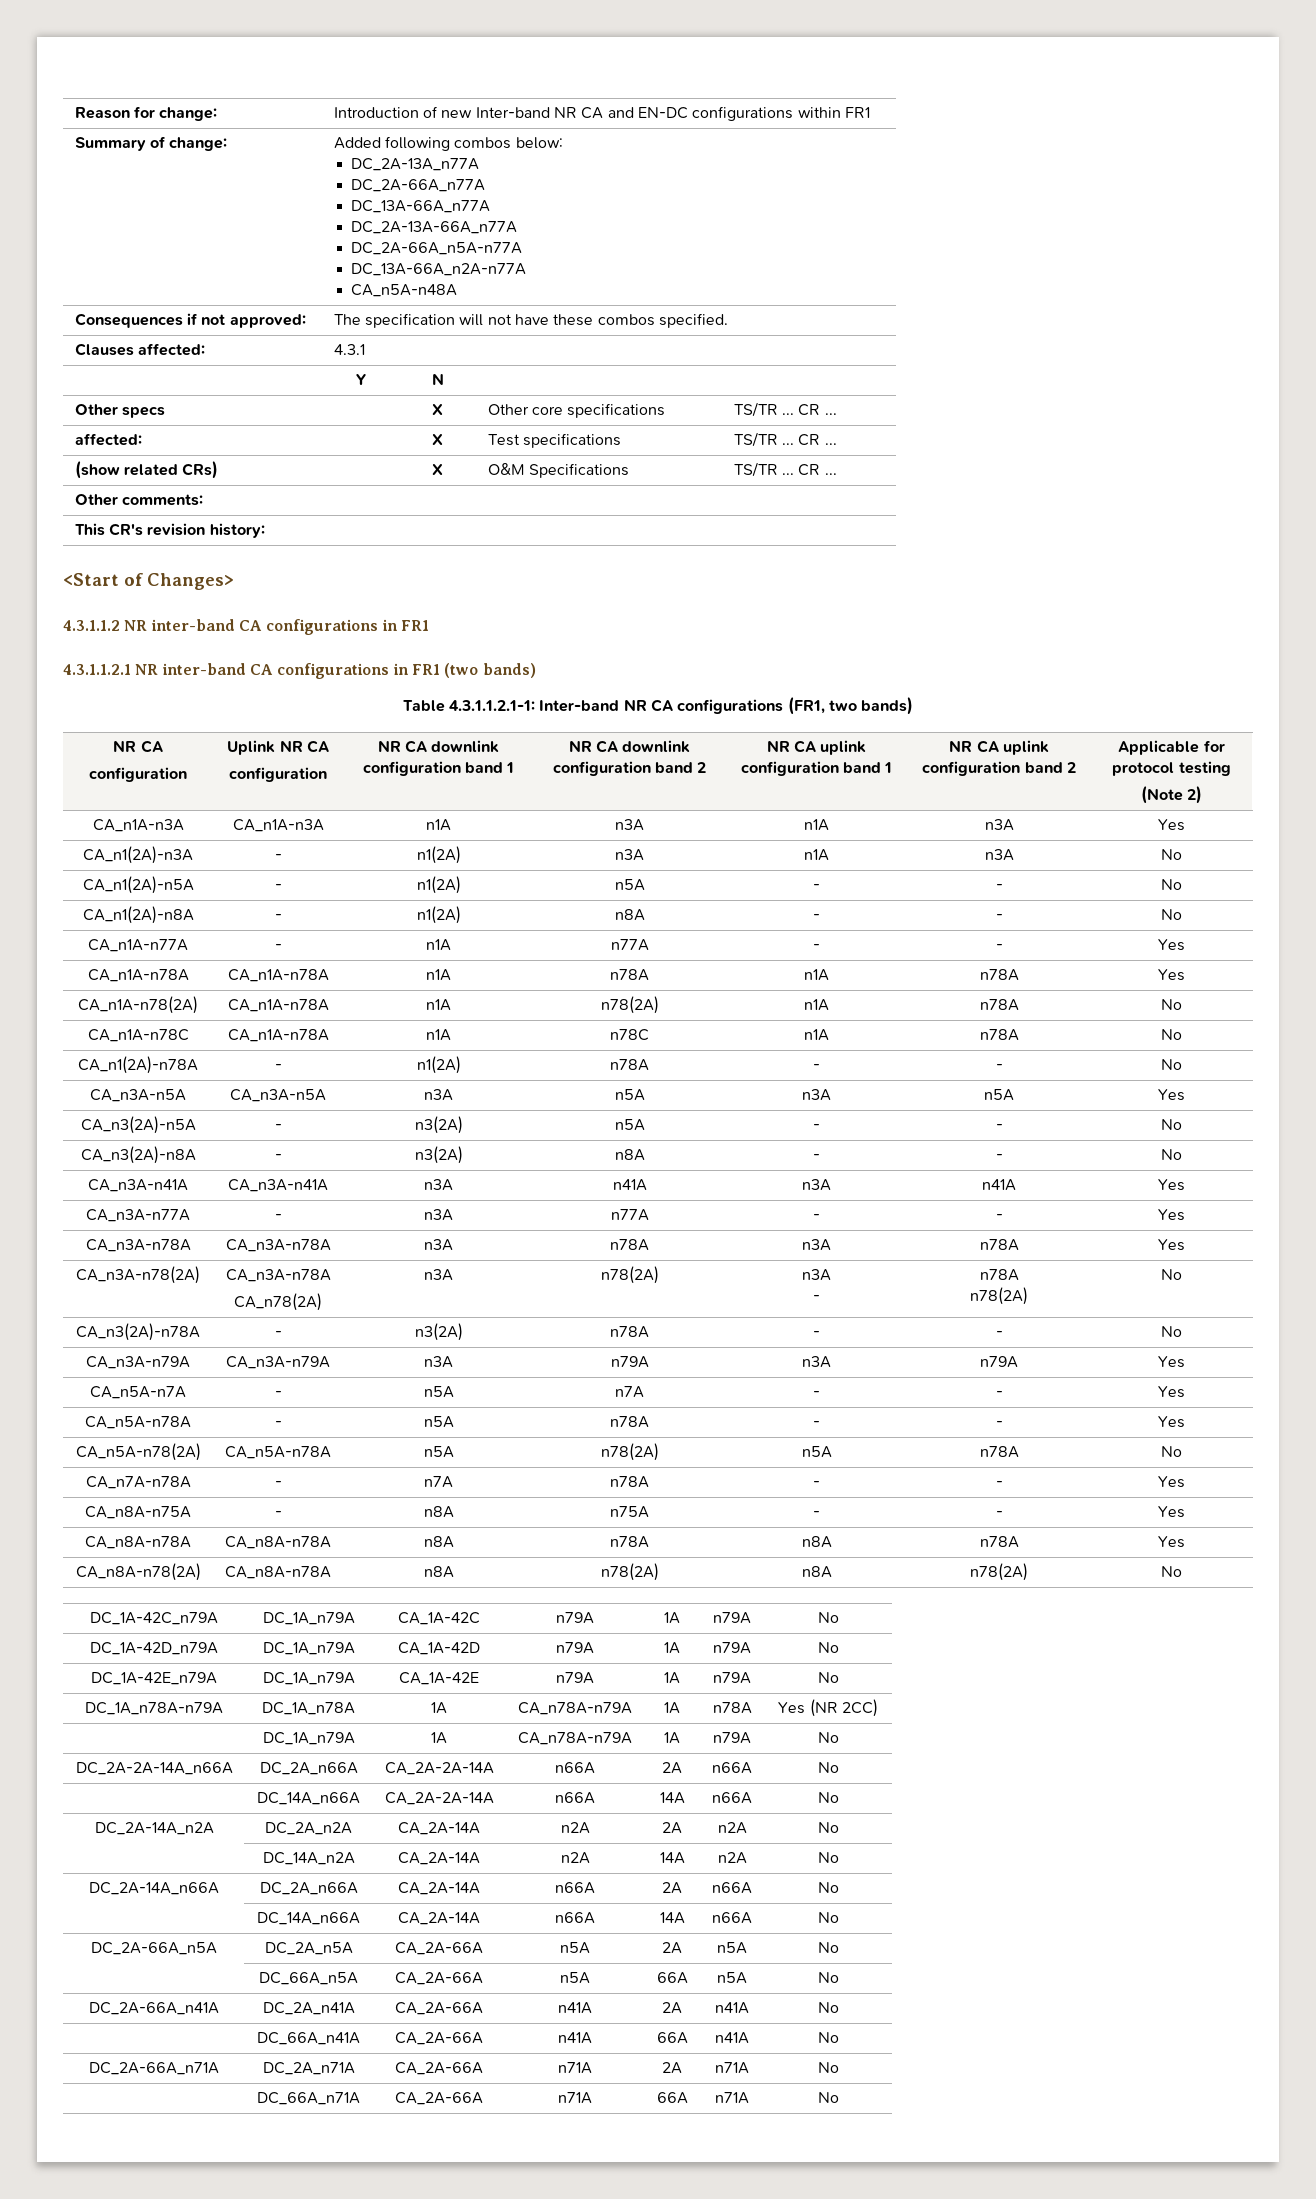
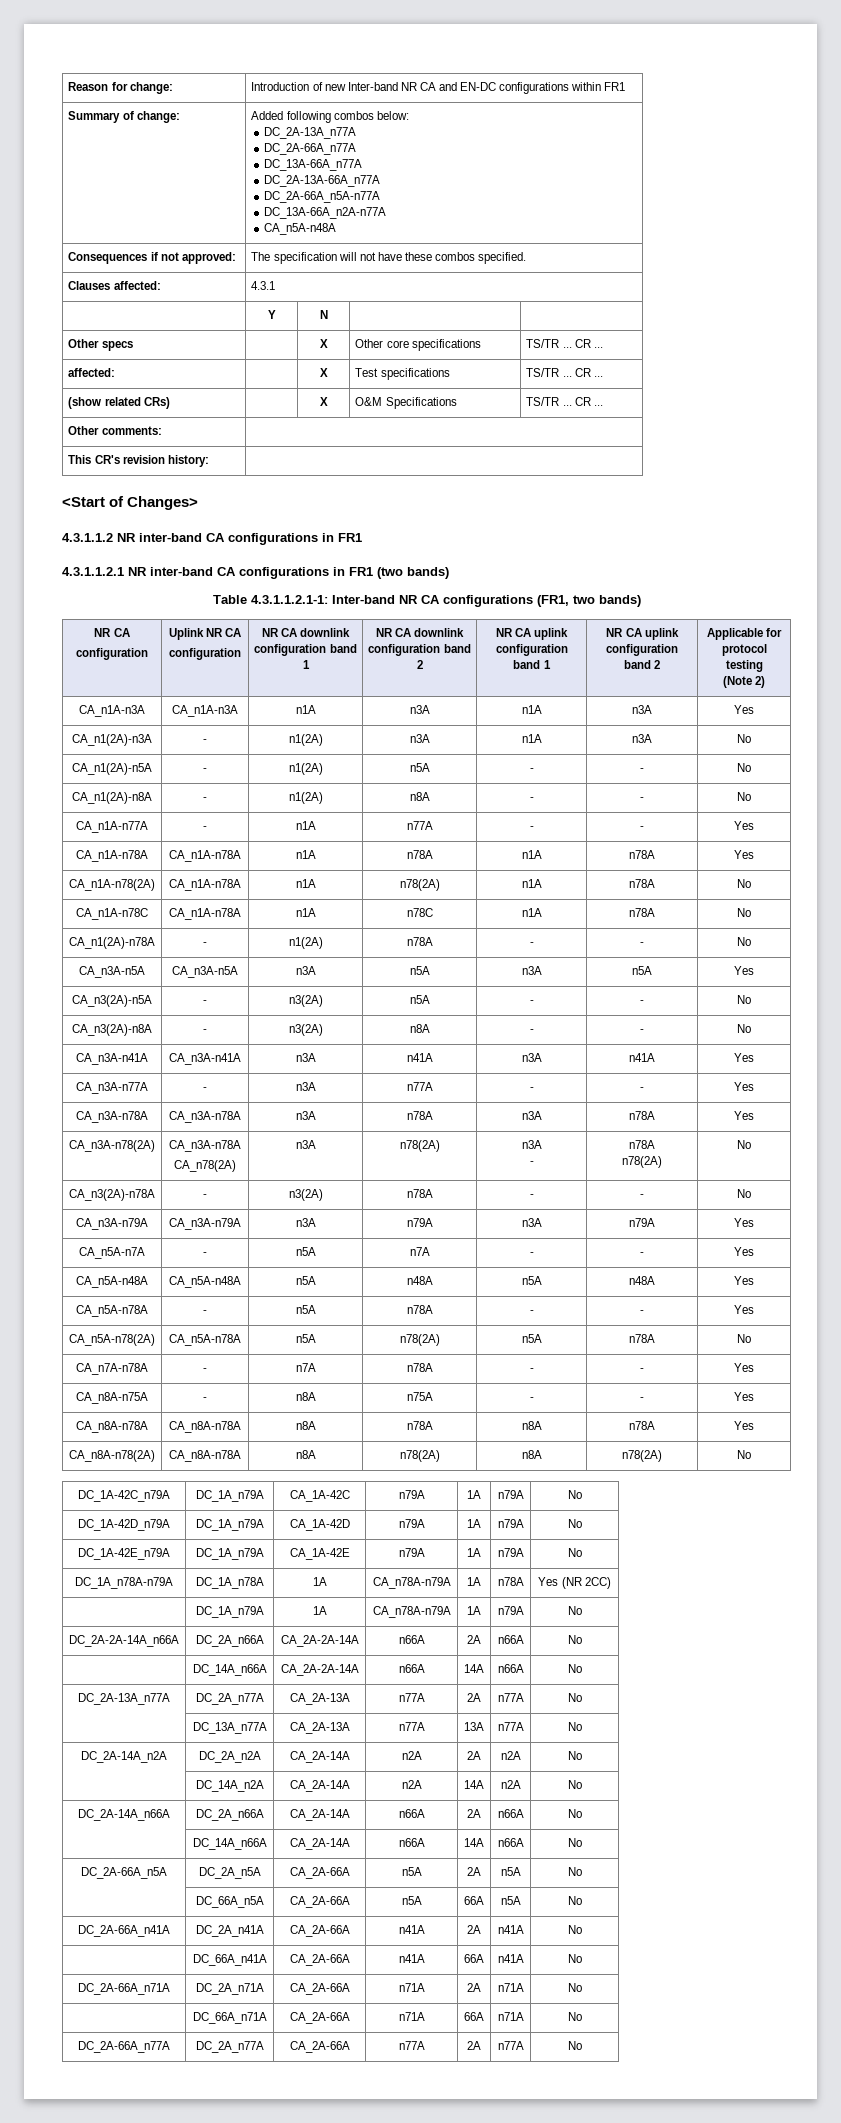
+ CA_n5A-n48A | CA_n5A-n48A | n5A | n48A | n5A | n48A | Yes
+ DC_2A-13A_n77A | DC_2A_n77A | CA_2A-13A | n77A | 2A | n77A | No
+ | DC_13A_n77A | CA_2A-13A | n77A | 13A | n77A | No
+ DC_2A-66A_n77A | DC_2A_n77A | CA_2A-66A | n77A | 2A | n77A | No

